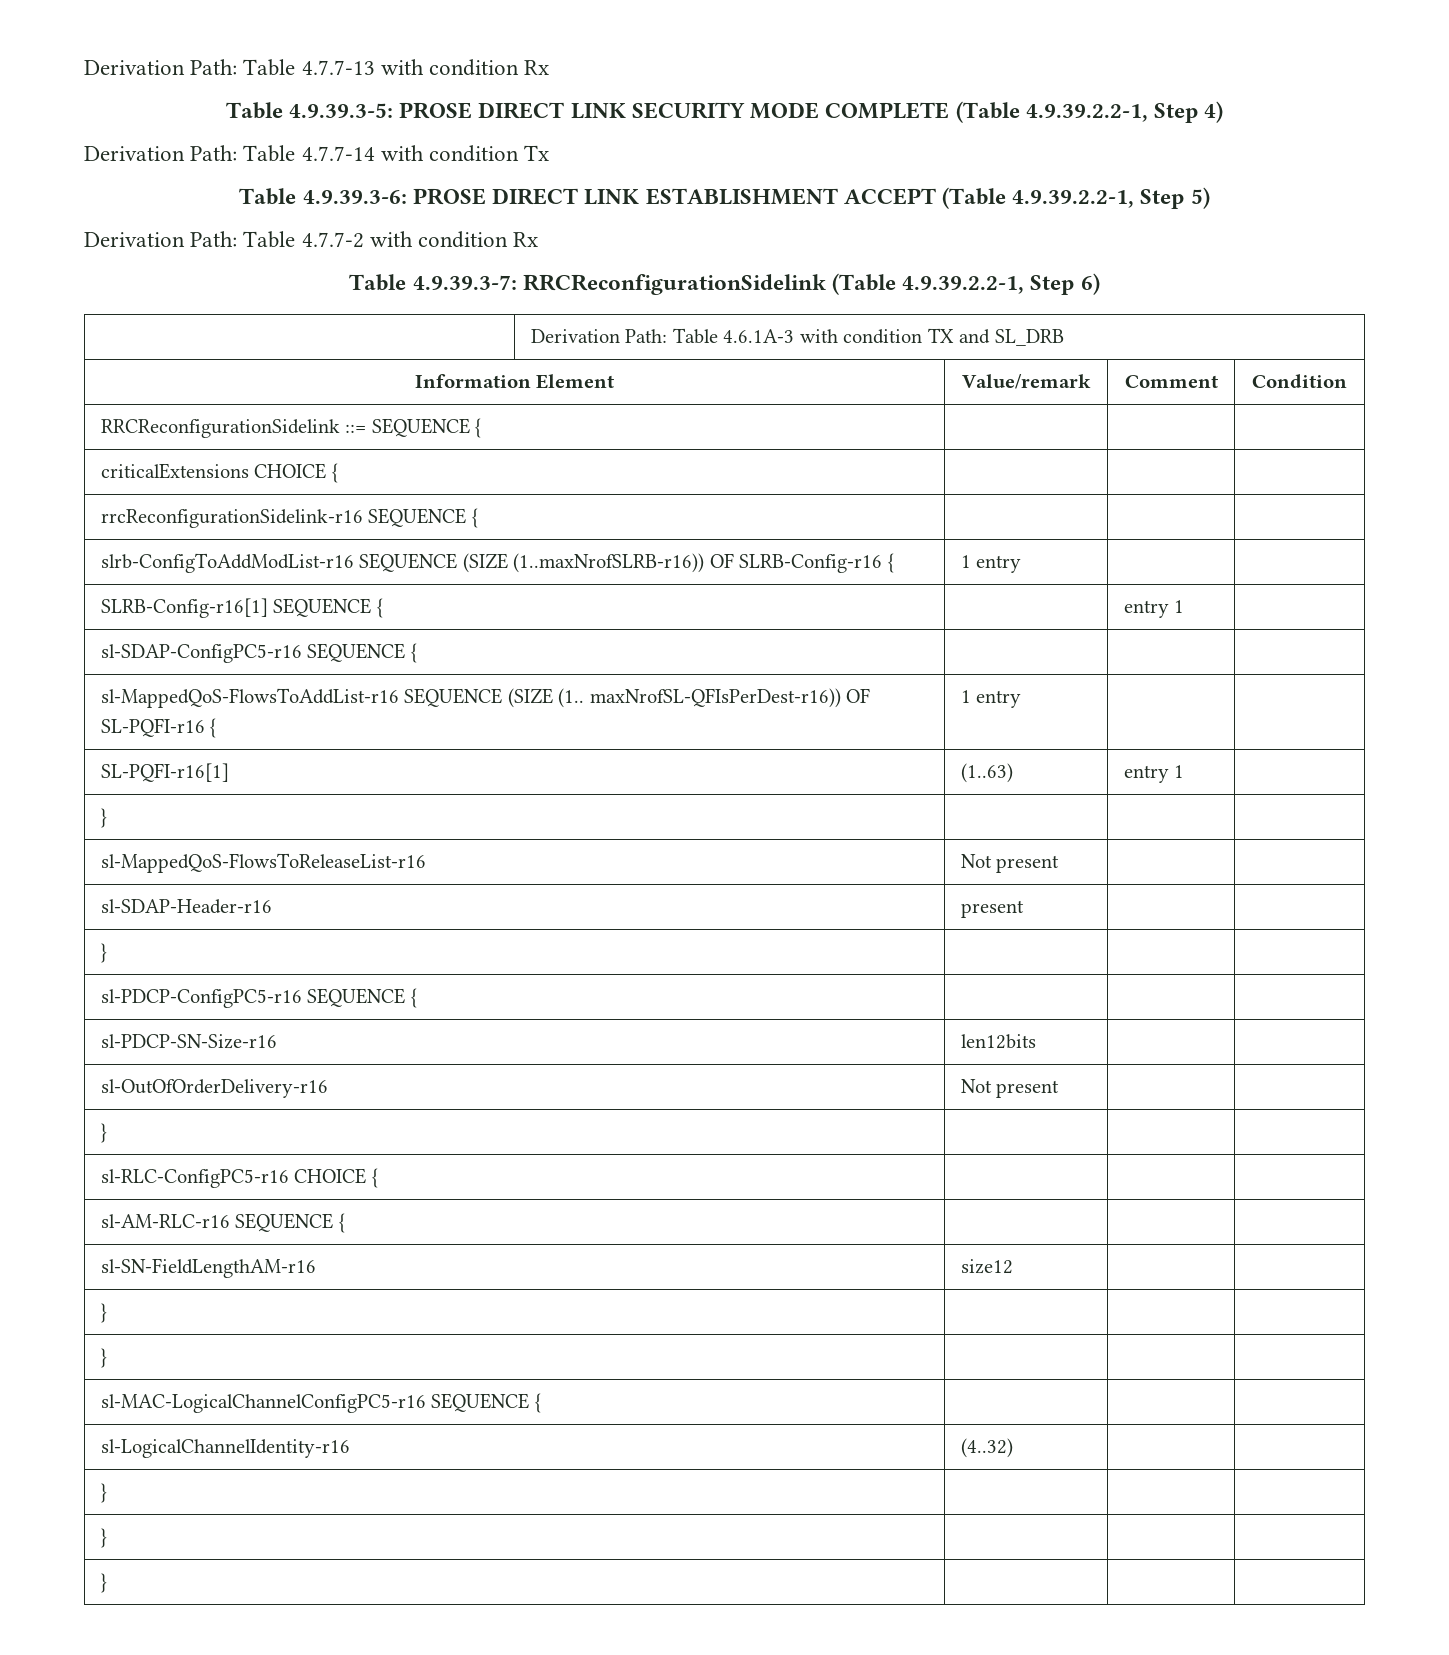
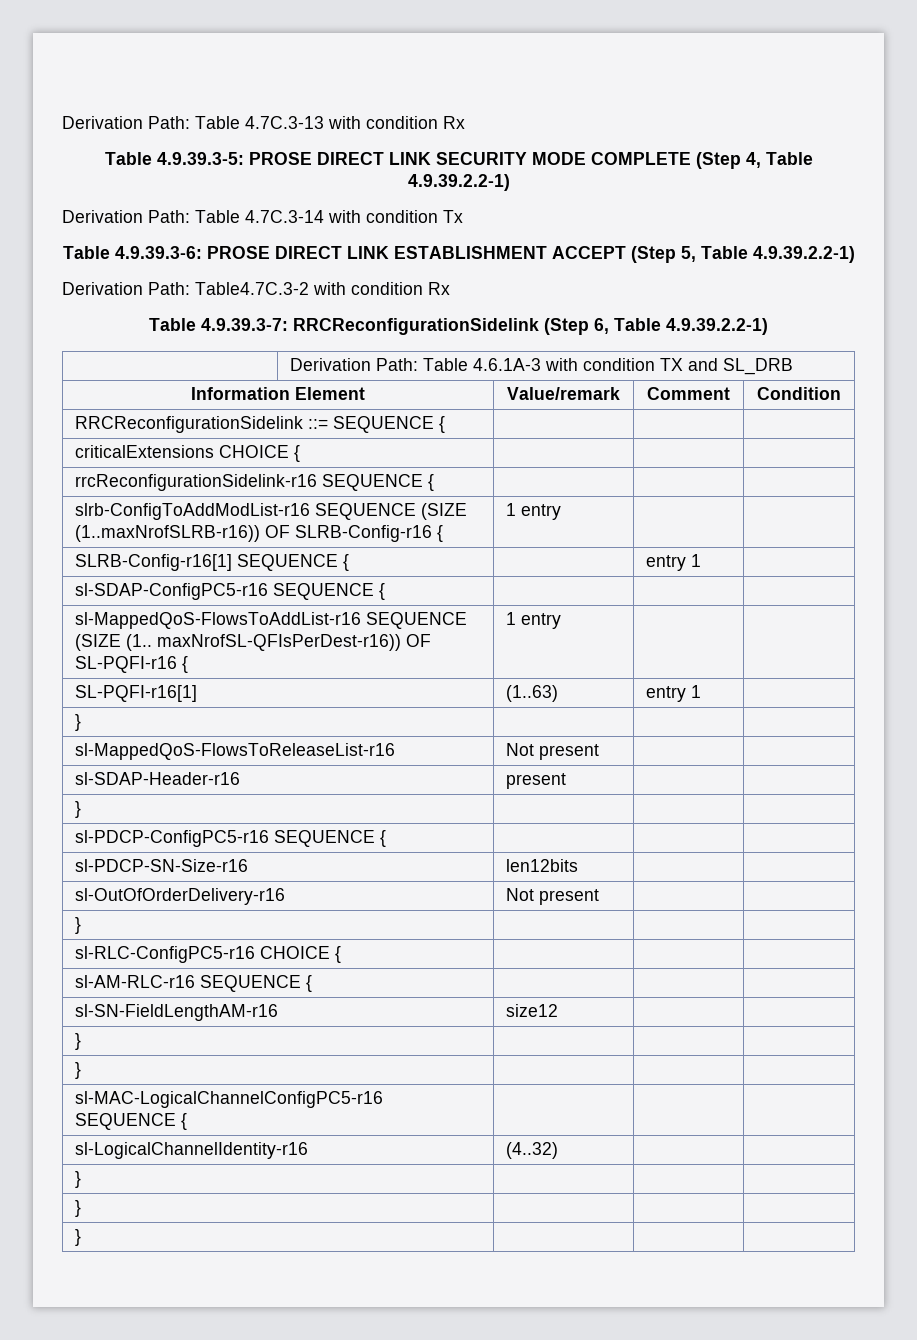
- Derivation Path: Table 4.7.7-13 with condition Rx
+ Derivation Path: Table 4.7C.3-13 with condition Rx
- Table 4.9.39.3-5: PROSE DIRECT LINK SECURITY MODE COMPLETE (Table 4.9.39.2.2-1, Step 4)
- Derivation Path: Table 4.7.7-14 with condition Tx
+ Table 4.9.39.3-5: PROSE DIRECT LINK SECURITY MODE COMPLETE (Step 4, Table 4.9.39.2.2-1)
+ Derivation Path: Table 4.7C.3-14 with condition Tx
- Table 4.9.39.3-6: PROSE DIRECT LINK ESTABLISHMENT ACCEPT (Table 4.9.39.2.2-1, Step 5)
- Derivation Path: Table 4.7.7-2 with condition Rx
+ Table 4.9.39.3-6: PROSE DIRECT LINK ESTABLISHMENT ACCEPT (Step 5, Table 4.9.39.2.2-1)
+ Derivation Path: Table4.7C.3-2 with condition Rx
- Table 4.9.39.3-7: RRCReconfigurationSidelink (Table 4.9.39.2.2-1, Step 6)
+ Table 4.9.39.3-7: RRCReconfigurationSidelink (Step 6, Table 4.9.39.2.2-1)

